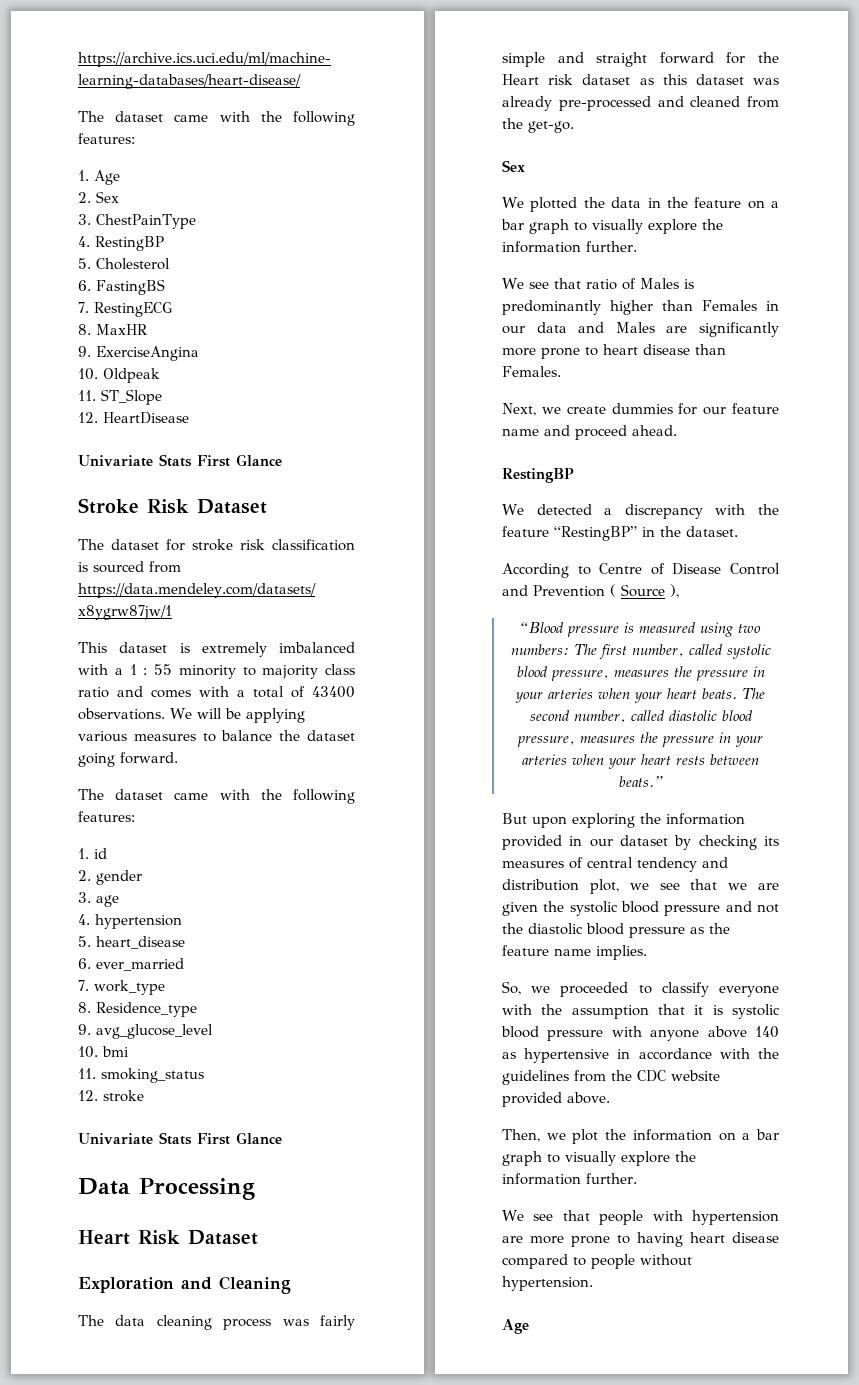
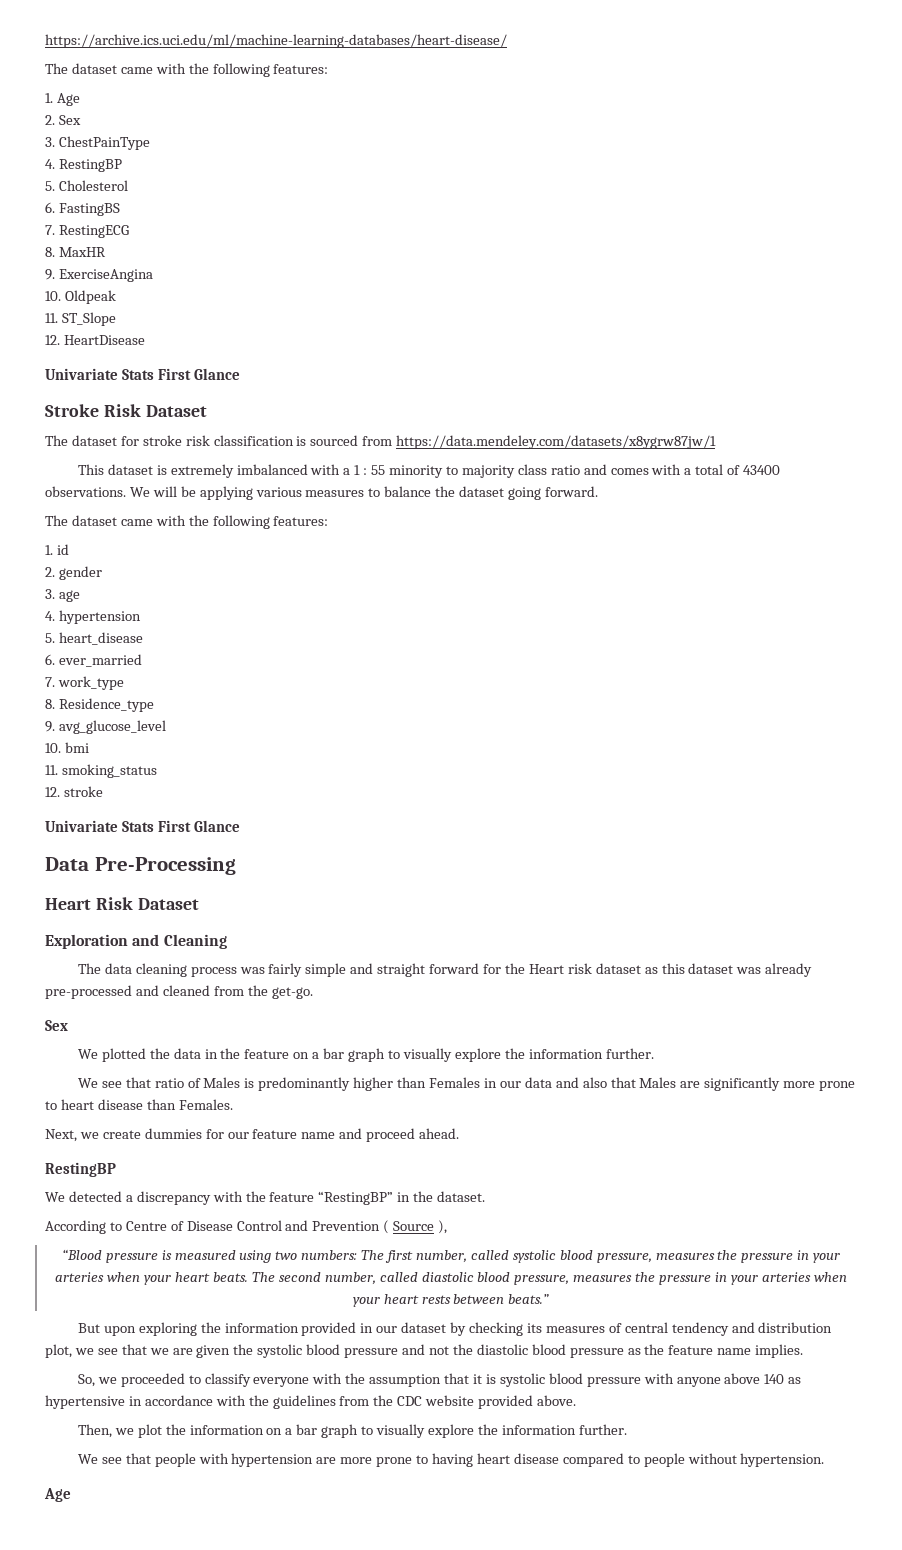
- Data Processing
+ Data Pre-Processing
- We see that ratio of Males is predominantly higher than Females in our data and Males are significantly more prone to heart disease than Females.
+ We see that ratio of Males is predominantly higher than Females in our data and also that Males are significantly more prone to heart disease than Females.

